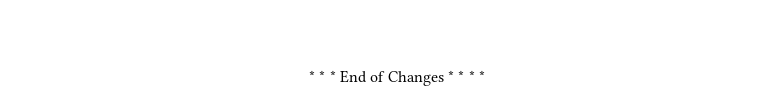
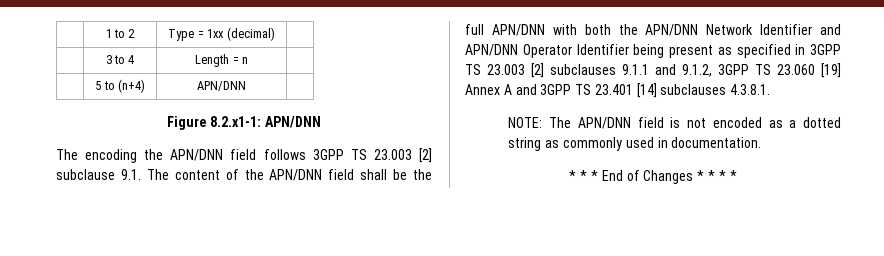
+ | 1 to 2 | Type = 1xx (decimal) |
+ | 3 to 4 | Length = n |
+ | 5 to (n+4) | APN/DNN |
+ Figure 8.2.x1-1: APN/DNN
+ The encoding the APN/DNN field follows 3GPP TS 23.003 [2] subclause 9.1. The content of the APN/DNN field shall be the full APN/DNN with both the APN/DNN Network Identifier and APN/DNN Operator Identifier being present as specified in 3GPP TS 23.003 [2] subclauses 9.1.1 and 9.1.2, 3GPP TS 23.060 [19] Annex A and 3GPP TS 23.401 [14] subclauses 4.3.8.1.
+ NOTE: The APN/DNN field is not encoded as a dotted string as commonly used in documentation.

